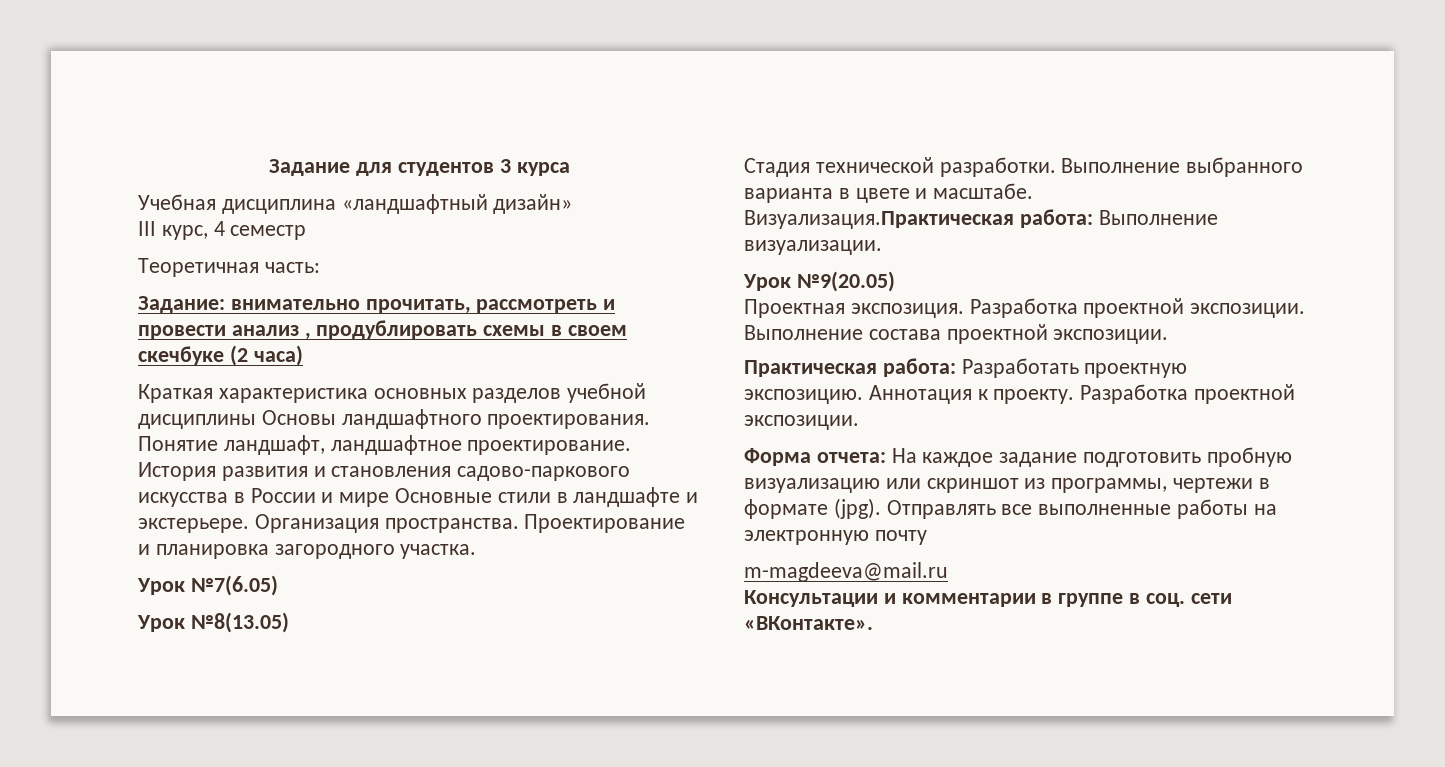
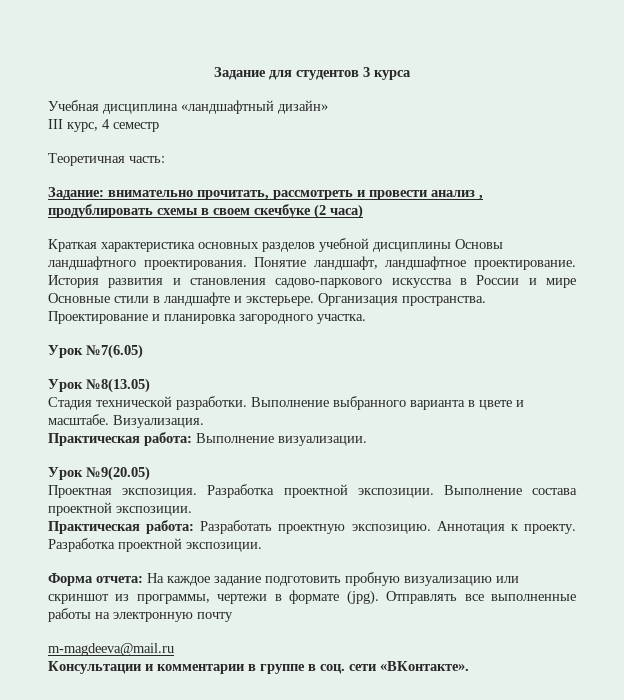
- Визуализация.Практическая работа: Выполнение визуализации.
+ Визуализация.
+ Практическая работа: Выполнение визуализации.

